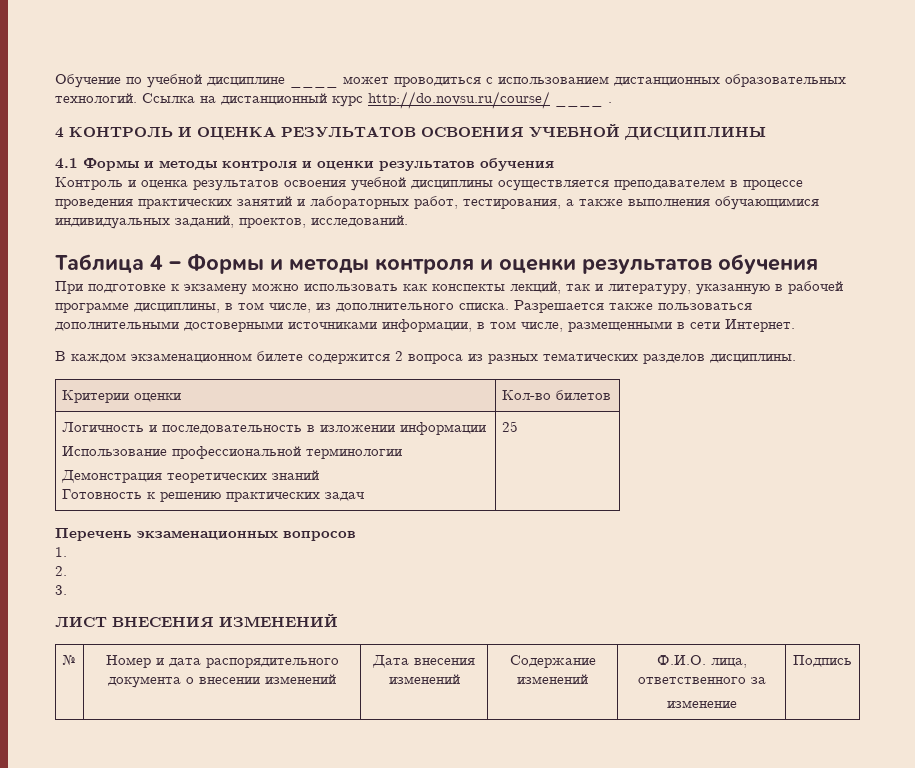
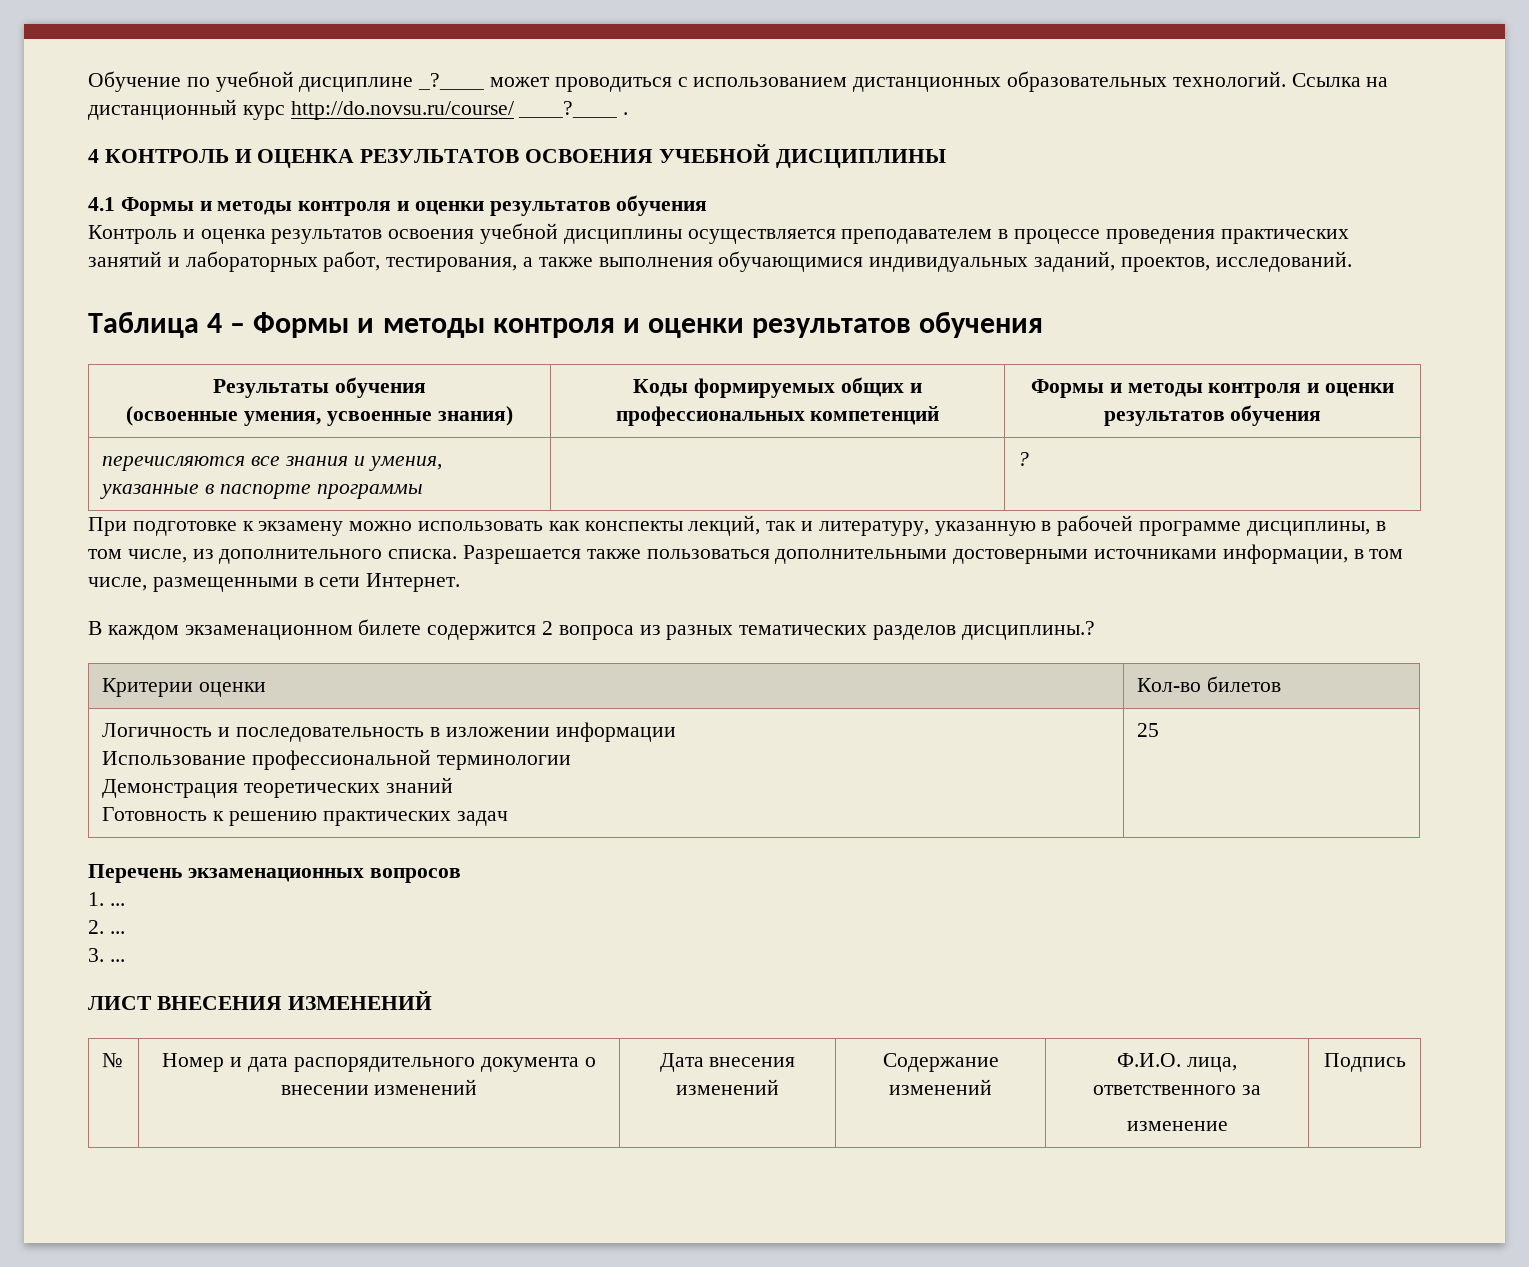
- Обучение по учебной дисциплине ____ может проводиться с использованием дистанционных образовательных технологий.
+ Обучение по учебной дисциплине _?____ может проводиться с использованием дистанционных образовательных технологий.
- Ссылка на дистанционный курс http://do.novsu.ru/course/ ____ .
+ Ссылка на дистанционный курс http://do.novsu.ru/course/ ____?____ .
+ Результаты обучения
+ (освоенные умения, усвоенные знания) | Коды формируемых общих и профессиональных компетенций | Формы и методы контроля и оценки результатов обучения
+ перечисляются все знания и умения, указанные в паспорте программы | | ?
- В каждом экзаменационном билете содержится 2 вопроса из разных тематических разделов дисциплины.
+ В каждом экзаменационном билете содержится 2 вопроса из разных тематических разделов дисциплины.?
- 1.
+ 1. ...
- 2.
+ 2. ...
- 3.
+ 3. ...

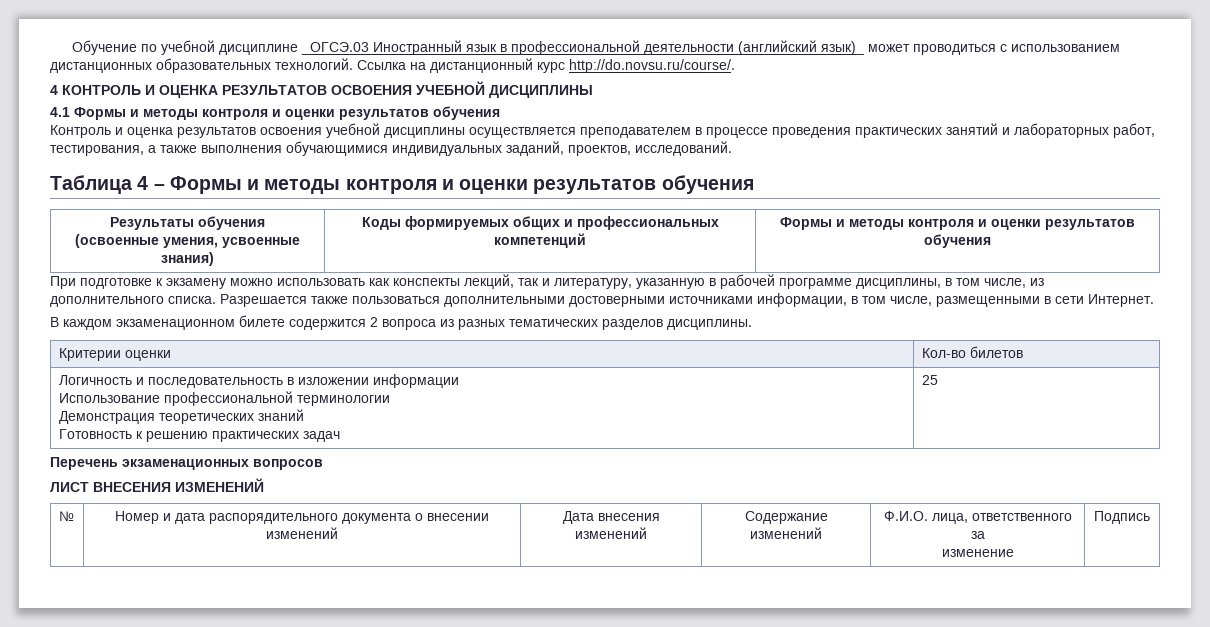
- Обучение по учебной дисциплине _?____ может проводиться с использованием дистанционных образовательных технологий.
+ Обучение по учебной дисциплине _ОГСЭ.03 Иностранный язык в профессиональной деятельности (английский язык)_ может проводиться с использованием дистанционных образовательных технологий.
- Ссылка на дистанционный курс http://do.novsu.ru/course/ ____?____ .
+ Ссылка на дистанционный курс http://do.novsu.ru/course/.
- перечисляются все знания и умения, указанные в паспорте программы | | ?
- В каждом экзаменационном билете содержится 2 вопроса из разных тематических разделов дисциплины.?
+ В каждом экзаменационном билете содержится 2 вопроса из разных тематических разделов дисциплины.
- 1. ...
- 2. ...
- 3. ...

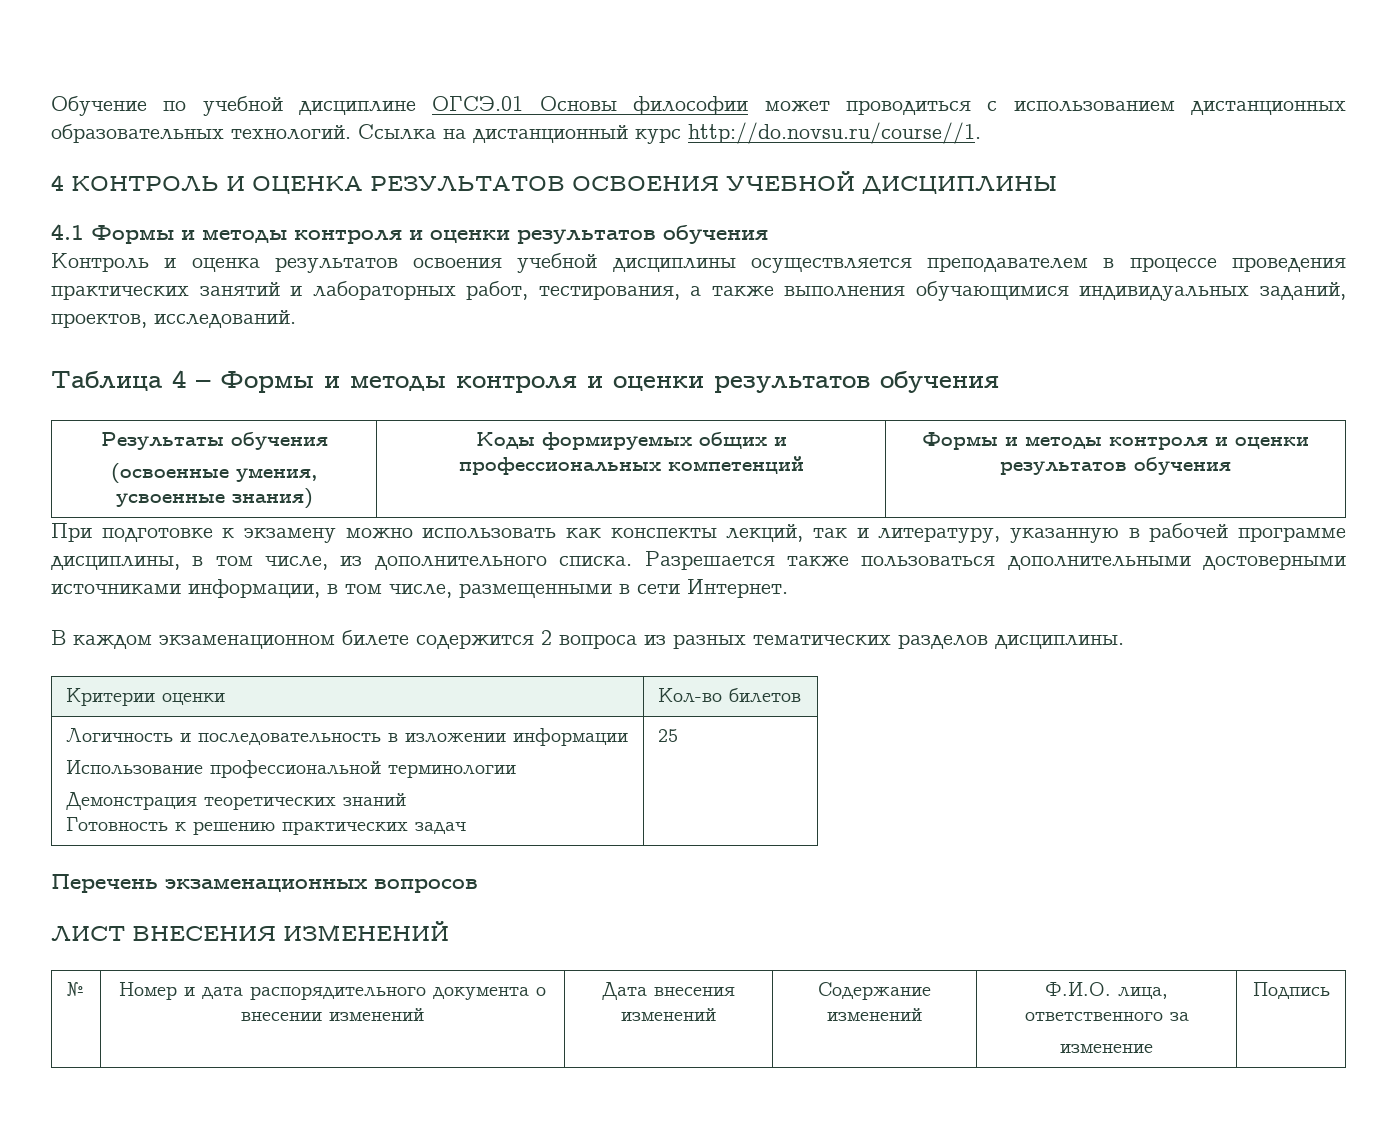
- Обучение по учебной дисциплине _ОГСЭ.03 Иностранный язык в профессиональной деятельности (английский язык)_ может проводиться с использованием дистанционных образовательных технологий.
+ Обучение по учебной дисциплине ОГСЭ.01 Основы философии может проводиться с использованием дистанционных образовательных технологий.
- Ссылка на дистанционный курс http://do.novsu.ru/course/.
+ Ссылка на дистанционный курс http://do.novsu.ru/course//1.

